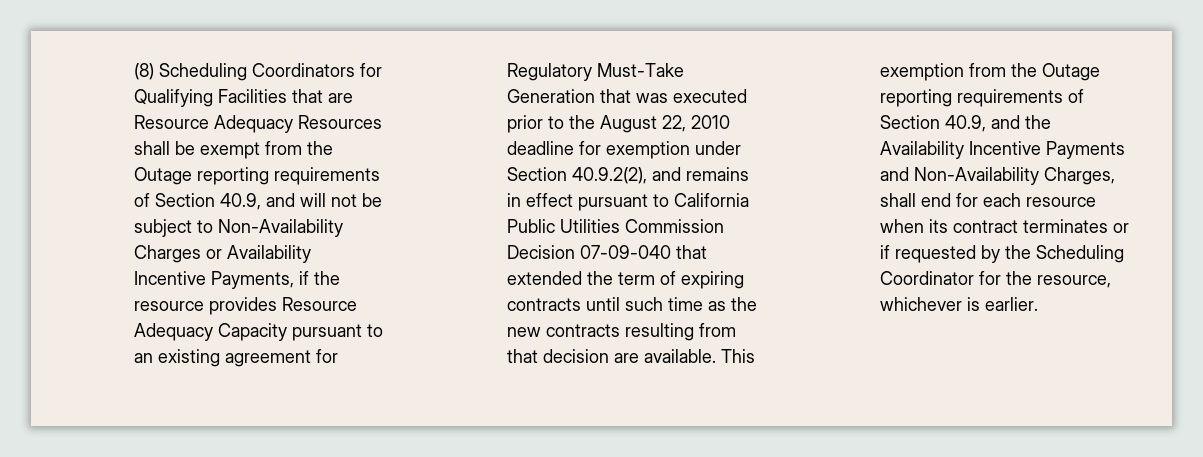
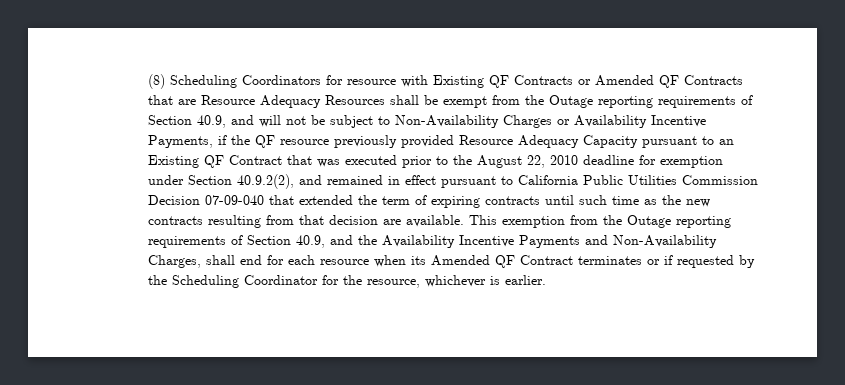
- (8) Scheduling Coordinators for Qualifying Facilities that are Resource Adequacy Resources shall be exempt from the Outage reporting requirements of Section 40.9, and will not be subject to Non-Availability Charges or Availability Incentive Payments, if the resource provides Resource Adequacy Capacity pursuant to an existing agreement for Regulatory Must-Take Generation that was executed prior to the August 22, 2010 deadline for exemption under Section 40.9.2(2), and remains in effect pursuant to California Public Utilities Commission Decision 07-09-040 that extended the term of expiring contracts until such time as the new contracts resulting from that decision are available.
+ (8) Scheduling Coordinators for resource with Existing QF Contracts or Amended QF Contracts that are Resource Adequacy Resources shall be exempt from the Outage reporting requirements of Section 40.9, and will not be subject to Non-Availability Charges or Availability Incentive Payments, if the QF resource previously provided Resource Adequacy Capacity pursuant to an Existing QF Contract that was executed prior to the August 22, 2010 deadline for exemption under Section 40.9.2(2), and remained in effect pursuant to California Public Utilities Commission Decision 07-09-040 that extended the term of expiring contracts until such time as the new contracts resulting from that decision are available.
- This exemption from the Outage reporting requirements of Section 40.9, and the Availability Incentive Payments and Non-Availability Charges, shall end for each resource when its contract terminates or if requested by the Scheduling Coordinator for the resource, whichever is earlier.
+ This exemption from the Outage reporting requirements of Section 40.9, and the Availability Incentive Payments and Non-Availability Charges, shall end for each resource when its Amended QF Contract terminates or if requested by the Scheduling Coordinator for the resource, whichever is earlier.

